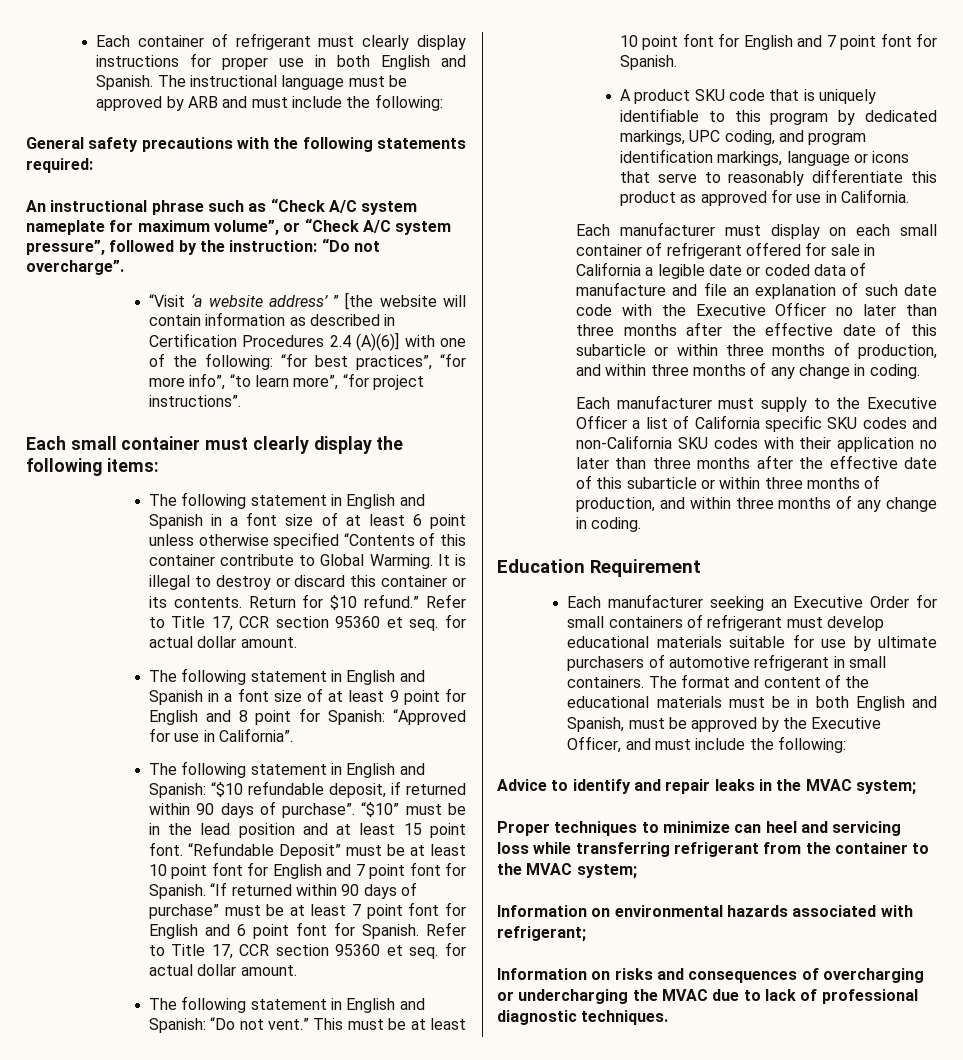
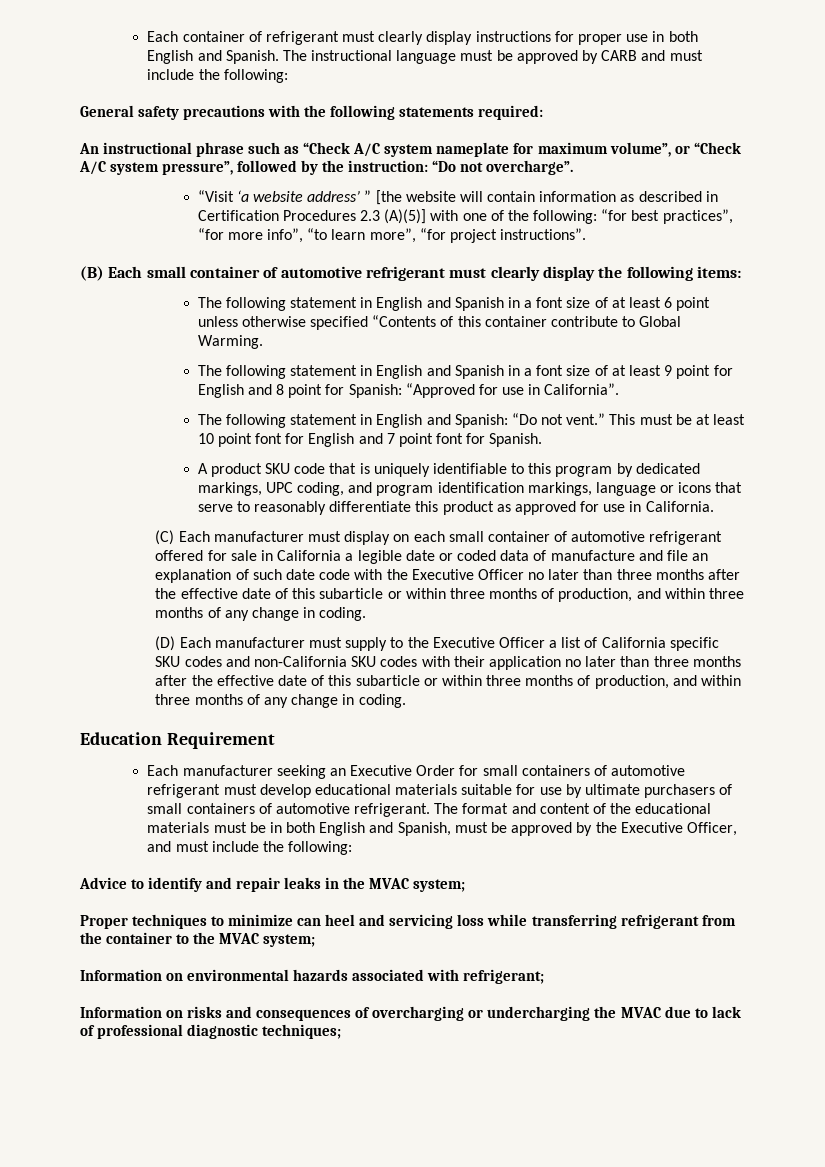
- The instructional language must be approved by ARB and must include the following:
+ The instructional language must be approved by CARB and must include the following:
- “Visit ‘a website address’ ” [the website will contain information as described in Certification Procedures 2.4 (A)(6)] with one of the following: “for best practices”, “for more info”, “to learn more”, “for project instructions”.
+ “Visit ‘a website address’ ” [the website will contain information as described in Certification Procedures 2.3 (A)(5)] with one of the following: “for best practices”, “for more info”, “to learn more”, “for project instructions”.
- Each small container must clearly display the following items:
+ (B) Each small container of automotive refrigerant must clearly display the following items:
- It is illegal to destroy or discard this container or its contents. Return for $10 refund.” Refer to Title 17, CCR section 95360 et seq. for actual dollar amount.
- The following statement in English and Spanish: “$10 refundable deposit, if returned within 90 days of purchase”. “$10” must be in the lead position and at least 15 point font. “Refundable Deposit” must be at least 10 point font for English and 7 point font for Spanish. “If returned within 90 days of purchase” must be at least 7 point font for English and 6 point font for Spanish. Refer to Title 17, CCR section 95360 et seq. for actual dollar amount.
- Each manufacturer must display on each small container of refrigerant offered for sale in California a legible date or coded data of manufacture and file an explanation of such date code with the Executive Officer no later than three months after the effective date of this subarticle or within three months of production, and within three months of any change in coding.
+ (C) Each manufacturer must display on each small container of automotive refrigerant offered for sale in California a legible date or coded data of manufacture and file an explanation of such date code with the Executive Officer no later than three months after the effective date of this subarticle or within three months of production, and within three months of any change in coding.
- Each manufacturer must supply to the Executive Officer a list of California specific SKU codes and non-California SKU codes with their application no later than three months after the effective date of this subarticle or within three months of production, and within three months of any change in coding.
+ (D) Each manufacturer must supply to the Executive Officer a list of California specific SKU codes and non-California SKU codes with their application no later than three months after the effective date of this subarticle or within three months of production, and within three months of any change in coding.
- Each manufacturer seeking an Executive Order for small containers of refrigerant must develop educational materials suitable for use by ultimate purchasers of automotive refrigerant in small containers.
+ Each manufacturer seeking an Executive Order for small containers of automotive refrigerant must develop educational materials suitable for use by ultimate purchasers of small containers of automotive refrigerant.
- Information on risks and consequences of overcharging or undercharging the MVAC due to lack of professional diagnostic techniques.
+ Information on risks and consequences of overcharging or undercharging the MVAC due to lack of professional diagnostic techniques;

